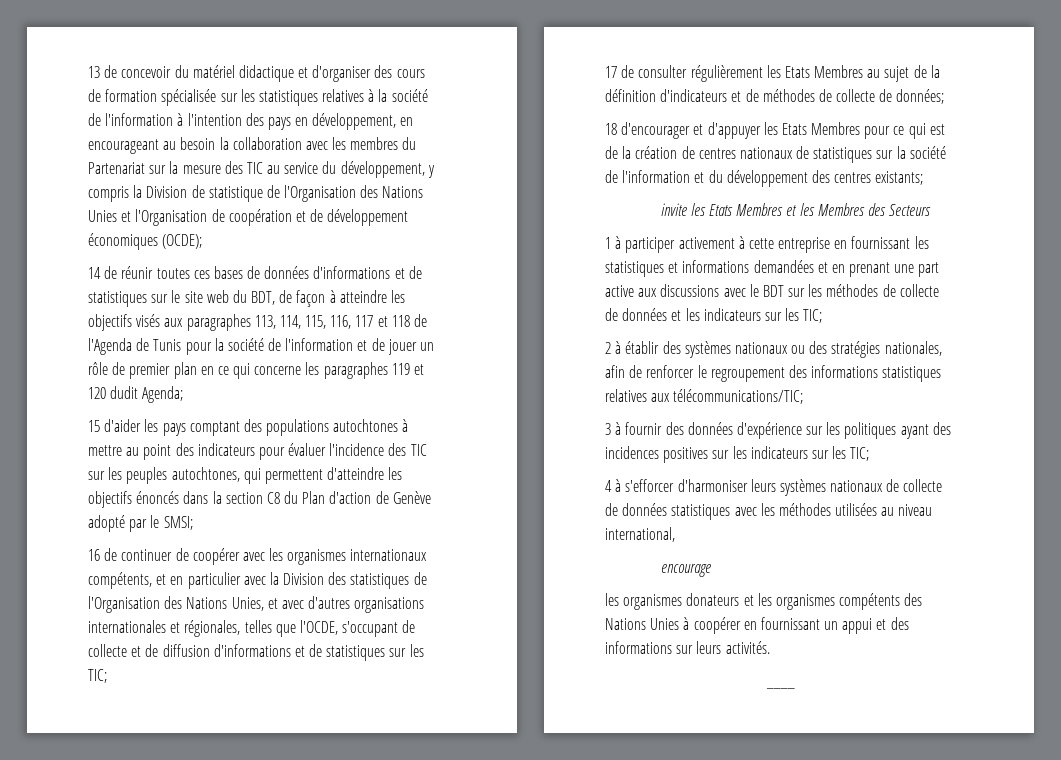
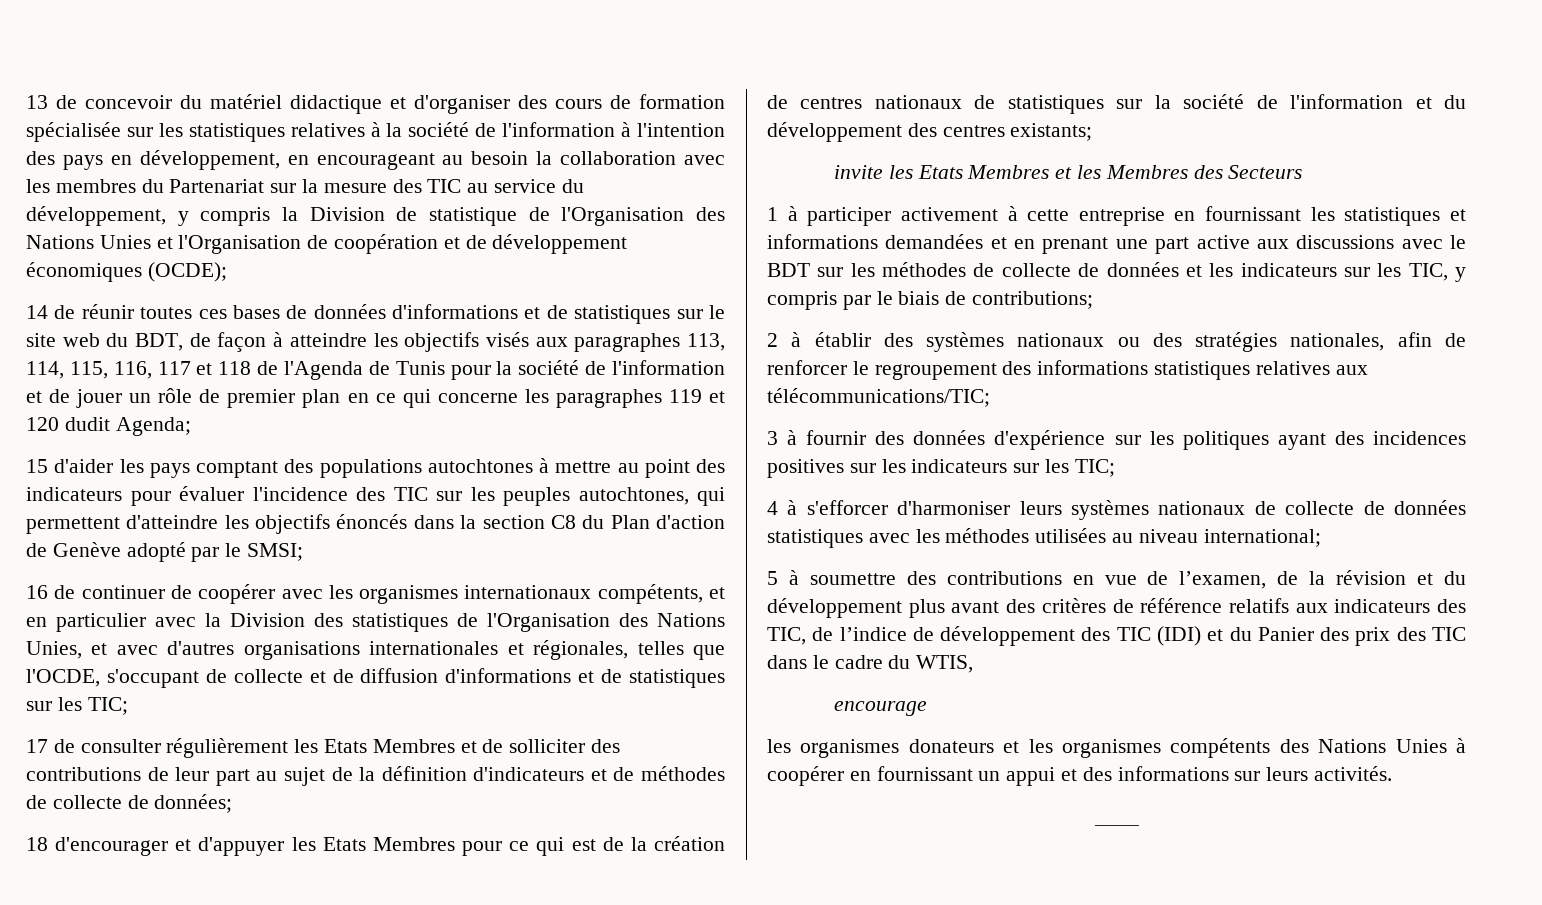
- 17 de consulter régulièrement les Etats Membres au sujet de la définition d'indicateurs et de méthodes de collecte de données;
+ 17 de consulter régulièrement les Etats Membres et de solliciter des contributions de leur part au sujet de la définition d'indicateurs et de méthodes de collecte de données;
- 1 à participer activement à cette entreprise en fournissant les statistiques et informations demandées et en prenant une part active aux discussions avec le BDT sur les méthodes de collecte de données et les indicateurs sur les TIC;
+ 1 à participer activement à cette entreprise en fournissant les statistiques et informations demandées et en prenant une part active aux discussions avec le BDT sur les méthodes de collecte de données et les indicateurs sur les TIC, y compris par le biais de contributions;
- 4 à s'efforcer d'harmoniser leurs systèmes nationaux de collecte de données statistiques avec les méthodes utilisées au niveau international,
+ 4 à s'efforcer d'harmoniser leurs systèmes nationaux de collecte de données statistiques avec les méthodes utilisées au niveau international;
+ 5 à soumettre des contributions en vue de l’examen, de la révision et du développement plus avant des critères de référence relatifs aux indicateurs des TIC, de l’indice de développement des TIC (IDI) et du Panier des prix des TIC dans le cadre du WTIS,

